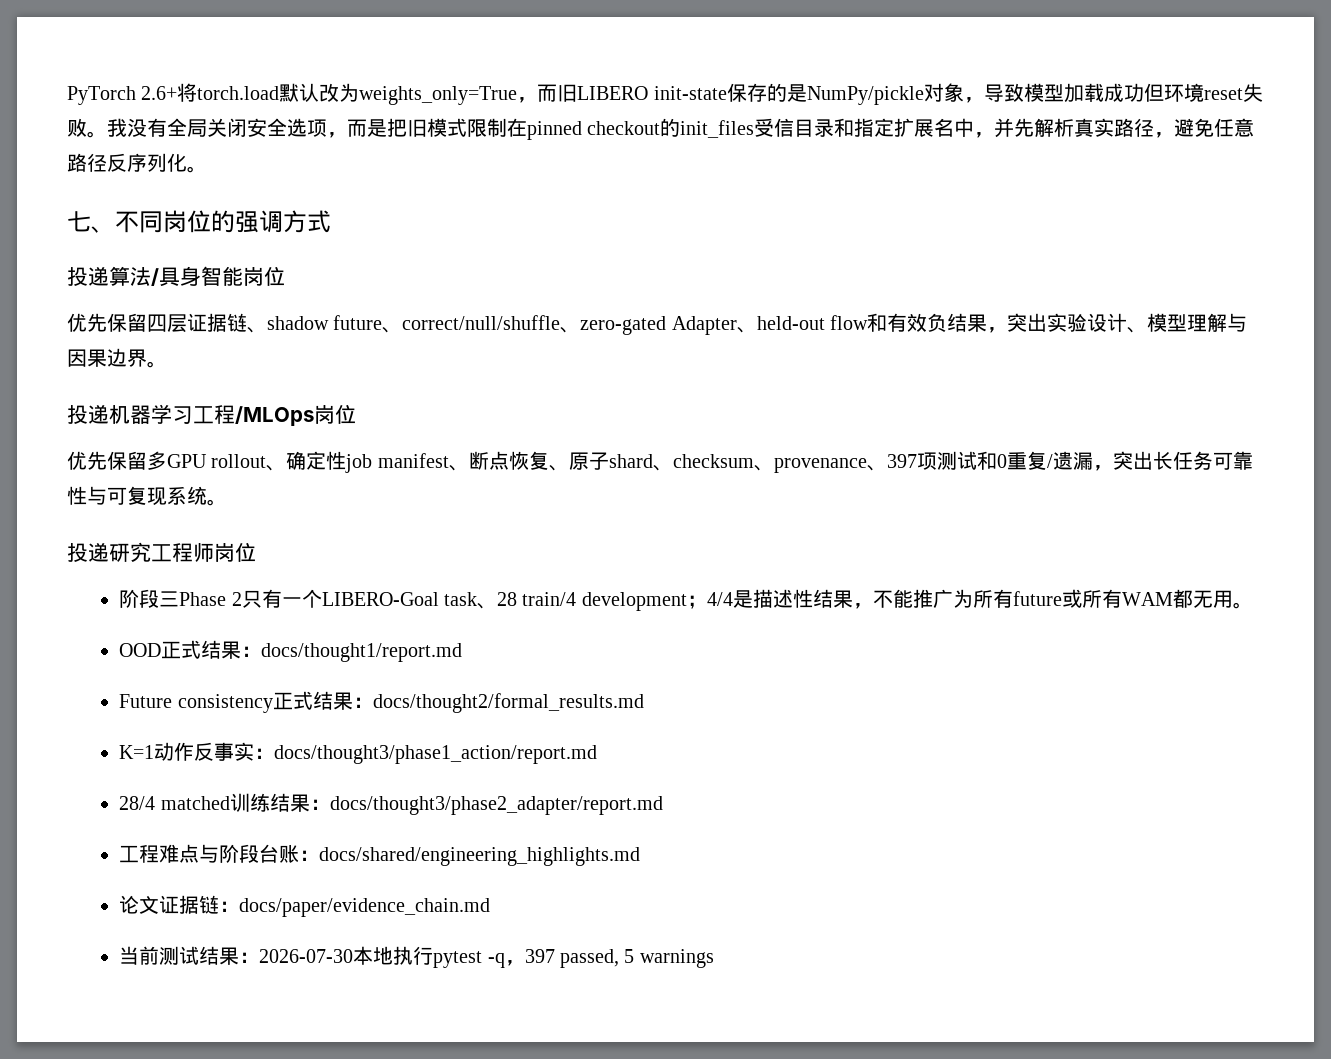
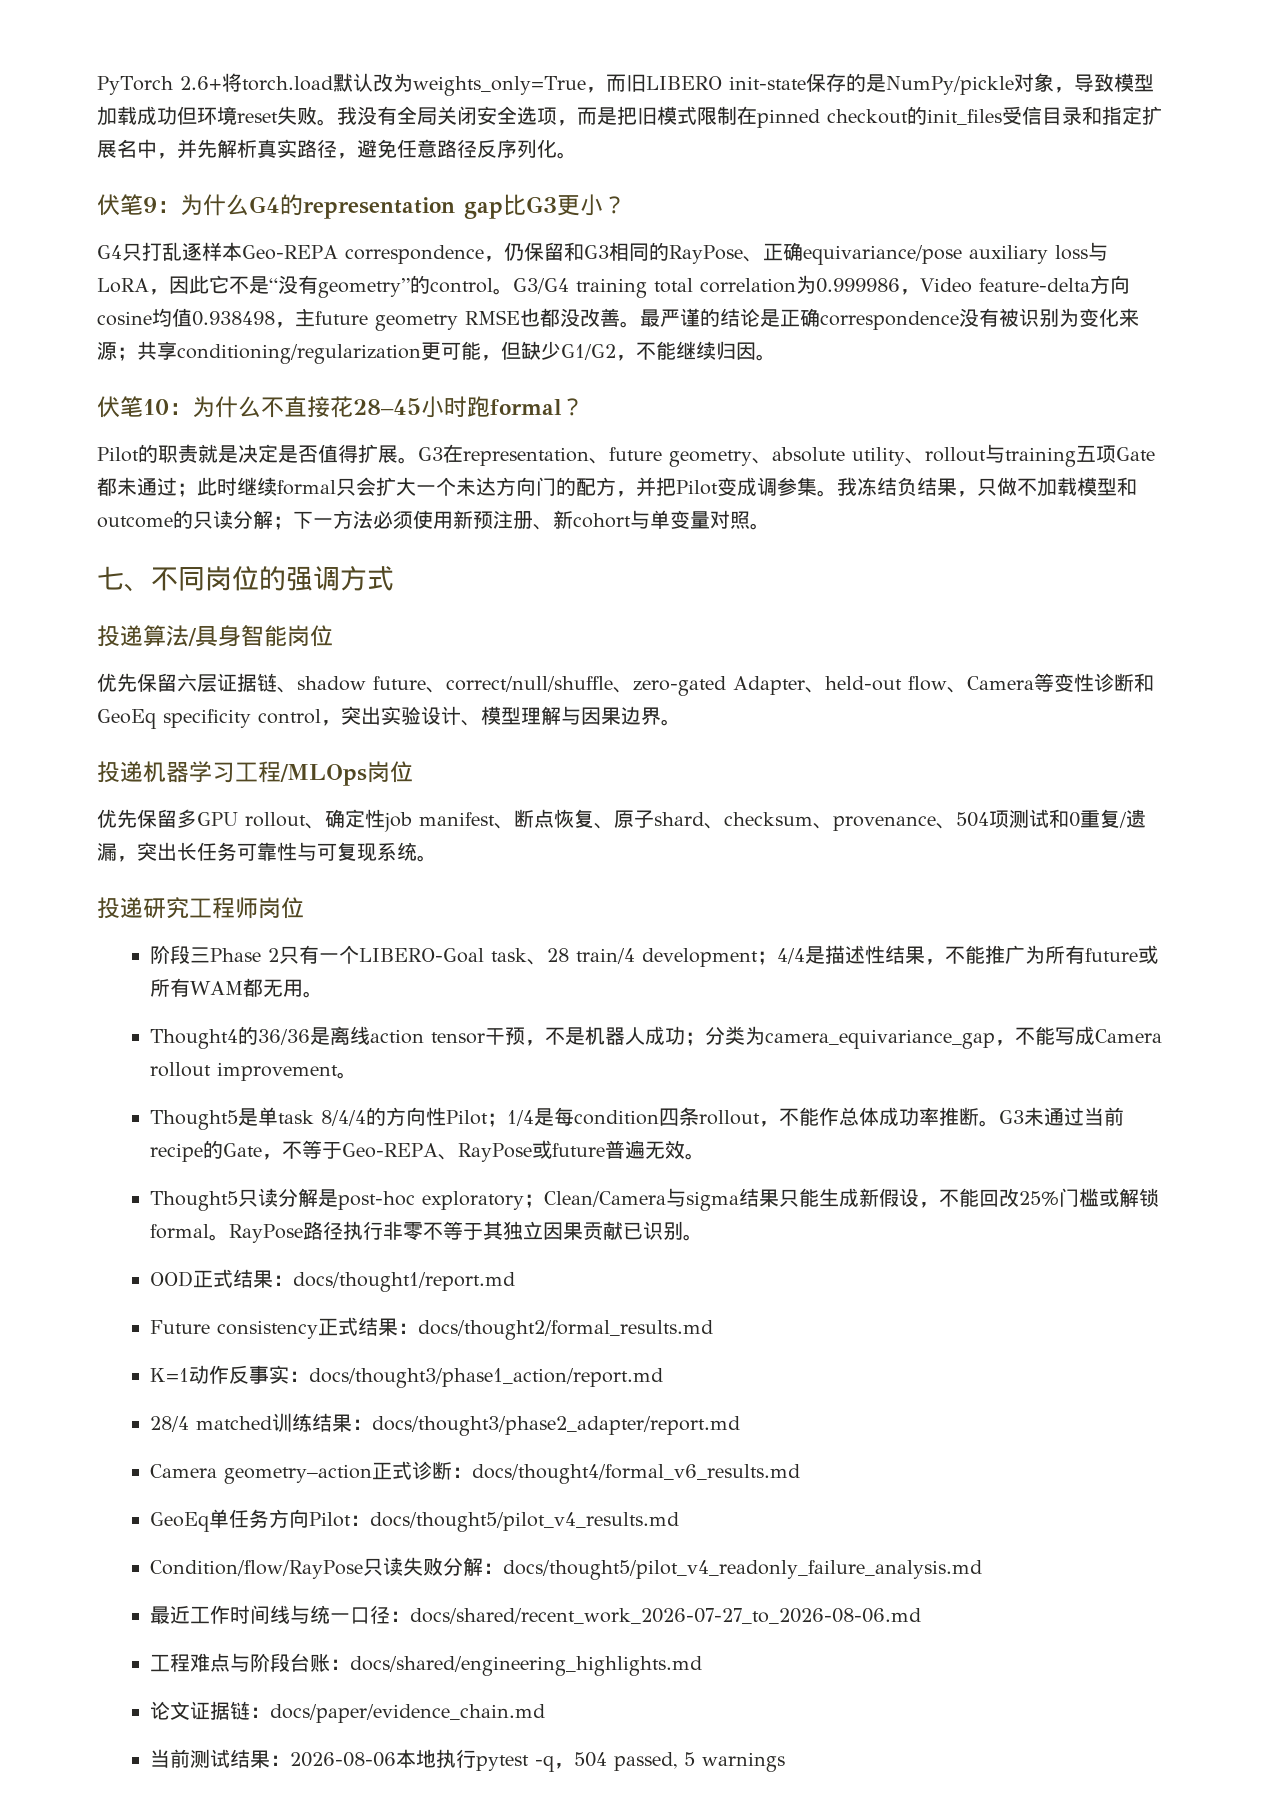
+ 伏笔9：为什么G4的representation gap比G3更小？
+ G4只打乱逐样本Geo-REPA correspondence，仍保留和G3相同的RayPose、正确equivariance/pose auxiliary loss与LoRA，因此它不是“没有geometry”的control。G3/G4 training total correlation为0.999986，Video feature-delta方向cosine均值0.938498，主future geometry RMSE也都没改善。最严谨的结论是正确correspondence没有被识别为变化来源；共享conditioning/regularization更可能，但缺少G1/G2，不能继续归因。
+ 伏笔10：为什么不直接花28–45小时跑formal？
+ Pilot的职责就是决定是否值得扩展。G3在representation、future geometry、absolute utility、rollout与training五项Gate都未通过；此时继续formal只会扩大一个未达方向门的配方，并把Pilot变成调参集。我冻结负结果，只做不加载模型和outcome的只读分解；下一方法必须使用新预注册、新cohort与单变量对照。
- 优先保留四层证据链、shadow future、correct/null/shuffle、zero-gated Adapter、held-out flow和有效负结果，突出实验设计、模型理解与因果边界。
+ 优先保留六层证据链、shadow future、correct/null/shuffle、zero-gated Adapter、held-out flow、Camera等变性诊断和GeoEq specificity control，突出实验设计、模型理解与因果边界。
- 优先保留多GPU rollout、确定性job manifest、断点恢复、原子shard、checksum、provenance、397项测试和0重复/遗漏，突出长任务可靠性与可复现系统。
+ 优先保留多GPU rollout、确定性job manifest、断点恢复、原子shard、checksum、provenance、504项测试和0重复/遗漏，突出长任务可靠性与可复现系统。
+ Thought4的36/36是离线action tensor干预，不是机器人成功；分类为camera_equivariance_gap，不能写成Camera rollout improvement。
+ Thought5是单task 8/4/4的方向性Pilot；1/4是每condition四条rollout，不能作总体成功率推断。G3未通过当前recipe的Gate，不等于Geo-REPA、RayPose或future普遍无效。
+ Thought5只读分解是post-hoc exploratory；Clean/Camera与sigma结果只能生成新假设，不能回改25%门槛或解锁formal。RayPose路径执行非零不等于其独立因果贡献已识别。
+ Camera geometry–action正式诊断：docs/thought4/formal_v6_results.md
+ GeoEq单任务方向Pilot：docs/thought5/pilot_v4_results.md
+ Condition/flow/RayPose只读失败分解：docs/thought5/pilot_v4_readonly_failure_analysis.md
+ 最近工作时间线与统一口径：docs/shared/recent_work_2026-07-27_to_2026-08-06.md
- 当前测试结果：2026-07-30本地执行pytest -q，397 passed, 5 warnings
+ 当前测试结果：2026-08-06本地执行pytest -q，504 passed, 5 warnings

